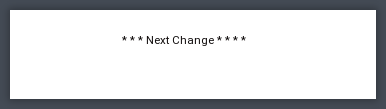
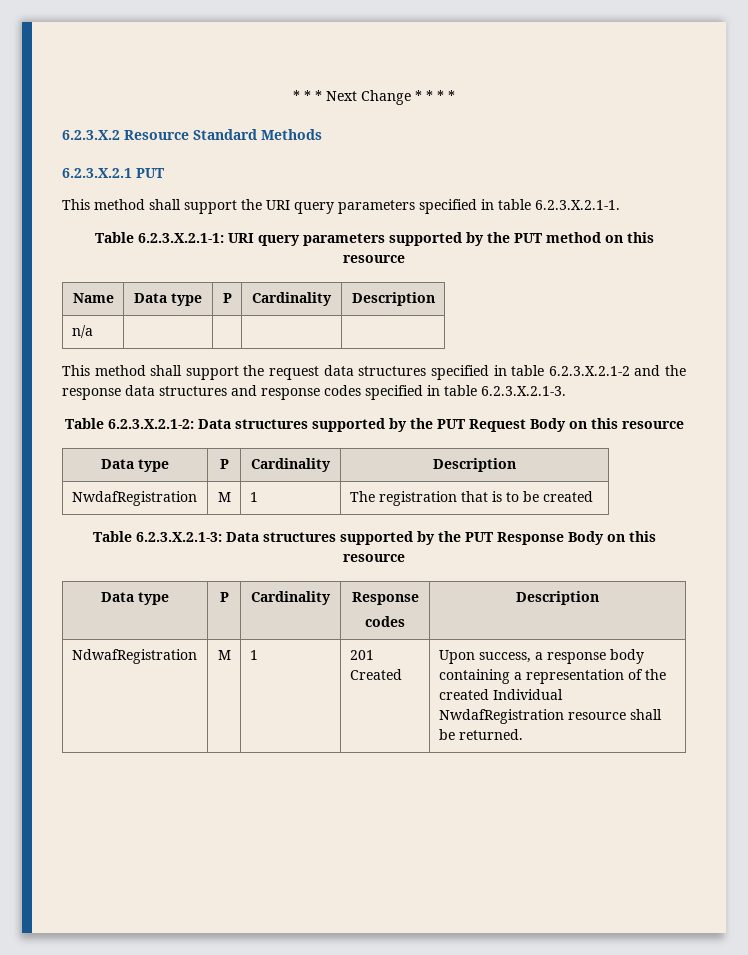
+ 6.2.3.X.2 Resource Standard Methods
+ 6.2.3.X.2.1 PUT
+ This method shall support the URI query parameters specified in table 6.2.3.X.2.1-1.
+ Table 6.2.3.X.2.1-1: URI query parameters supported by the PUT method on this resource
+ Name | Data type | P | Cardinality | Description
+ n/a | | | |
+ This method shall support the request data structures specified in table 6.2.3.X.2.1-2 and the response data structures and response codes specified in table 6.2.3.X.2.1-3.
+ Table 6.2.3.X.2.1-2: Data structures supported by the PUT Request Body on this resource
+ Data type | P | Cardinality | Description
+ NwdafRegistration | M | 1 | The registration that is to be created
+ Table 6.2.3.X.2.1-3: Data structures supported by the PUT Response Body on this resource
+ Data type | P | Cardinality | Response
+ codes | Description
+ NdwafRegistration | M | 1 | 201 Created | Upon success, a response body containing a representation of the created Individual NwdafRegistration resource shall be returned.

